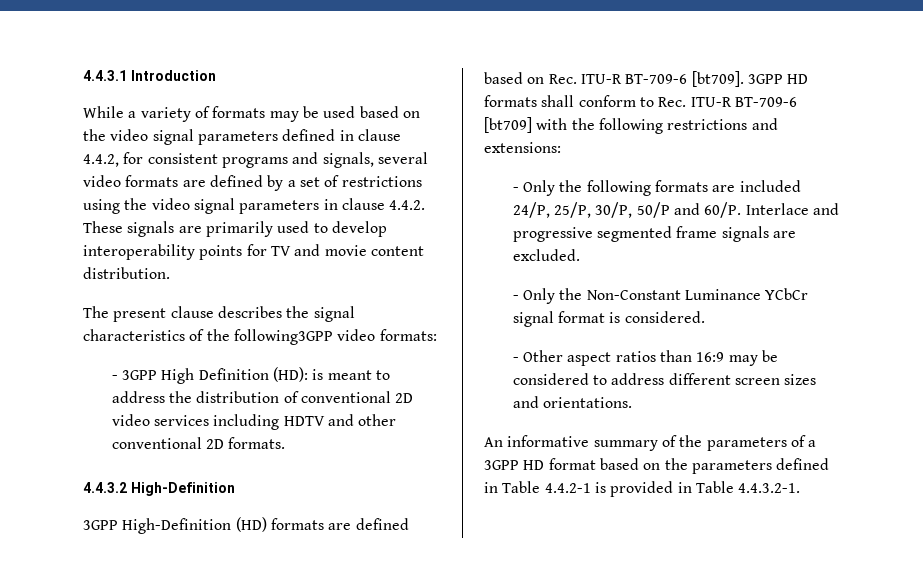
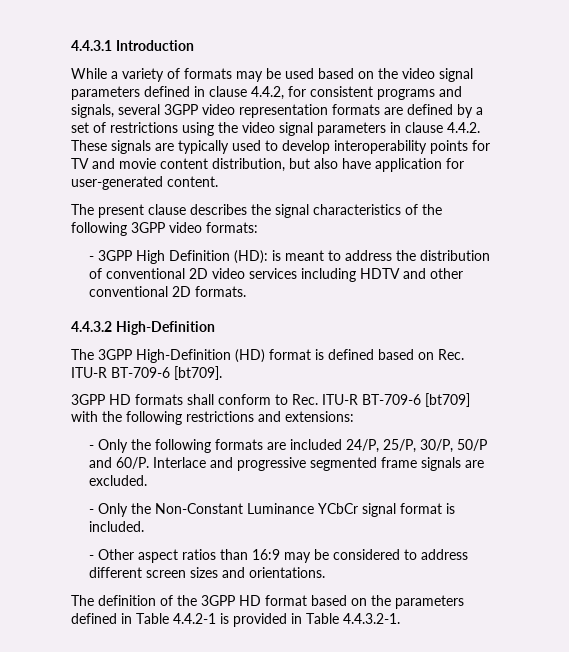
- While a variety of formats may be used based on the video signal parameters defined in clause 4.4.2, for consistent programs and signals, several video formats are defined by a set of restrictions using the video signal parameters in clause 4.4.2. These signals are primarily used to develop interoperability points for TV and movie content distribution.
+ While a variety of formats may be used based on the video signal parameters defined in clause 4.4.2, for consistent programs and signals, several 3GPP video representation formats are defined by a set of restrictions using the video signal parameters in clause 4.4.2. These signals are typically used to develop interoperability points for TV and movie content distribution, but also have application for user-generated content.
- The present clause describes the signal characteristics of the following3GPP video formats:
+ The present clause describes the signal characteristics of the following 3GPP video formats:
- 3GPP High-Definition (HD) formats are defined based on Rec. ITU-R BT-709-6 [bt709]. 3GPP HD formats shall conform to Rec. ITU-R BT-709-6 [bt709] with the following restrictions and extensions:
+ The 3GPP High-Definition (HD) format is defined based on Rec. ITU-R BT-709-6 [bt709].
+ 3GPP HD formats shall conform to Rec. ITU-R BT-709-6 [bt709] with the following restrictions and extensions:
- - Only the Non-Constant Luminance YCbCr signal format is considered.
+ - Only the Non-Constant Luminance YCbCr signal format is included.
- An informative summary of the parameters of a 3GPP HD format based on the parameters defined in Table 4.4.2-1 is provided in Table 4.4.3.2-1.
+ The definition of the 3GPP HD format based on the parameters defined in Table 4.4.2-1 is provided in Table 4.4.3.2-1.

